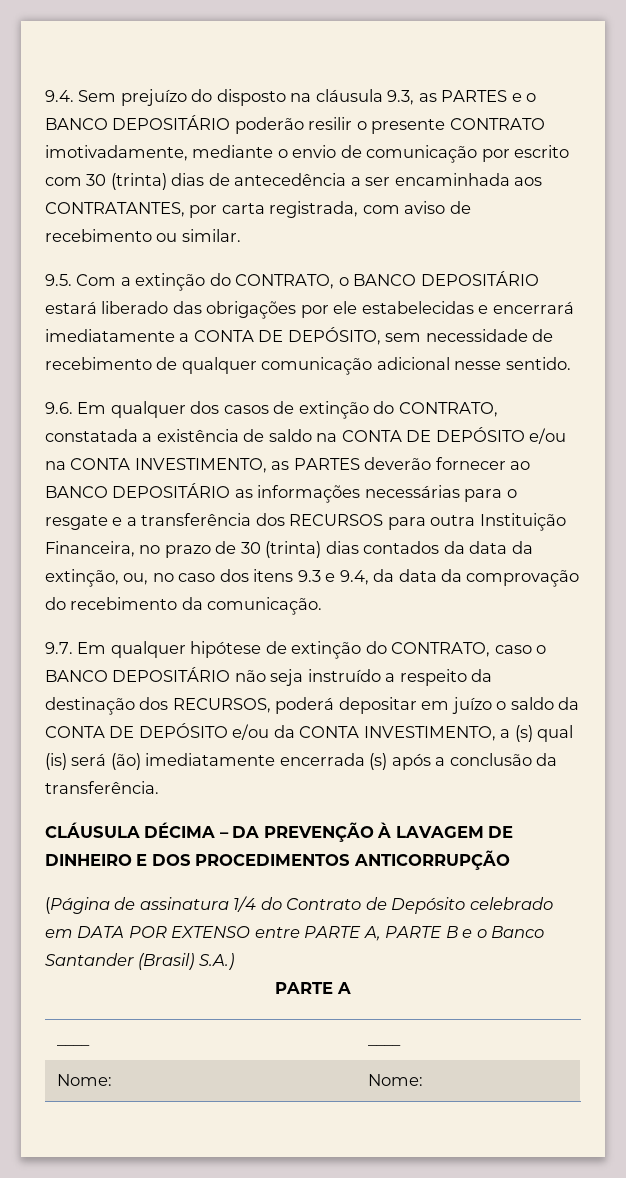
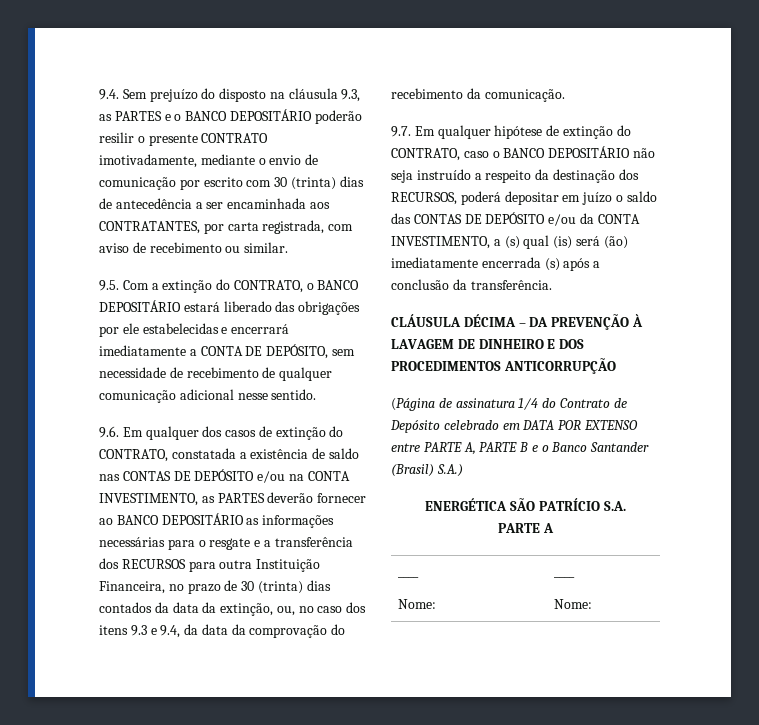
- 9.6. Em qualquer dos casos de extinção do CONTRATO, constatada a existência de saldo na CONTA DE DEPÓSITO e/ou na CONTA INVESTIMENTO, as PARTES deverão fornecer ao BANCO DEPOSITÁRIO as informações necessárias para o resgate e a transferência dos RECURSOS para outra Instituição Financeira, no prazo de 30 (trinta) dias contados da data da extinção, ou, no caso dos itens 9.3 e 9.4, da data da comprovação do recebimento da comunicação.
+ 9.6. Em qualquer dos casos de extinção do CONTRATO, constatada a existência de saldo nas CONTAS DE DEPÓSITO e/ou na CONTA INVESTIMENTO, as PARTES deverão fornecer ao BANCO DEPOSITÁRIO as informações necessárias para o resgate e a transferência dos RECURSOS para outra Instituição Financeira, no prazo de 30 (trinta) dias contados da data da extinção, ou, no caso dos itens 9.3 e 9.4, da data da comprovação do recebimento da comunicação.
- 9.7. Em qualquer hipótese de extinção do CONTRATO, caso o BANCO DEPOSITÁRIO não seja instruído a respeito da destinação dos RECURSOS, poderá depositar em juízo o saldo da CONTA DE DEPÓSITO e/ou da CONTA INVESTIMENTO, a (s) qual (is) será (ão) imediatamente encerrada (s) após a conclusão da transferência.
+ 9.7. Em qualquer hipótese de extinção do CONTRATO, caso o BANCO DEPOSITÁRIO não seja instruído a respeito da destinação dos RECURSOS, poderá depositar em juízo o saldo das CONTAS DE DEPÓSITO e/ou da CONTA INVESTIMENTO, a (s) qual (is) será (ão) imediatamente encerrada (s) após a conclusão da transferência.
+ ENERGÉTICA SÃO PATRÍCIO S.A.

